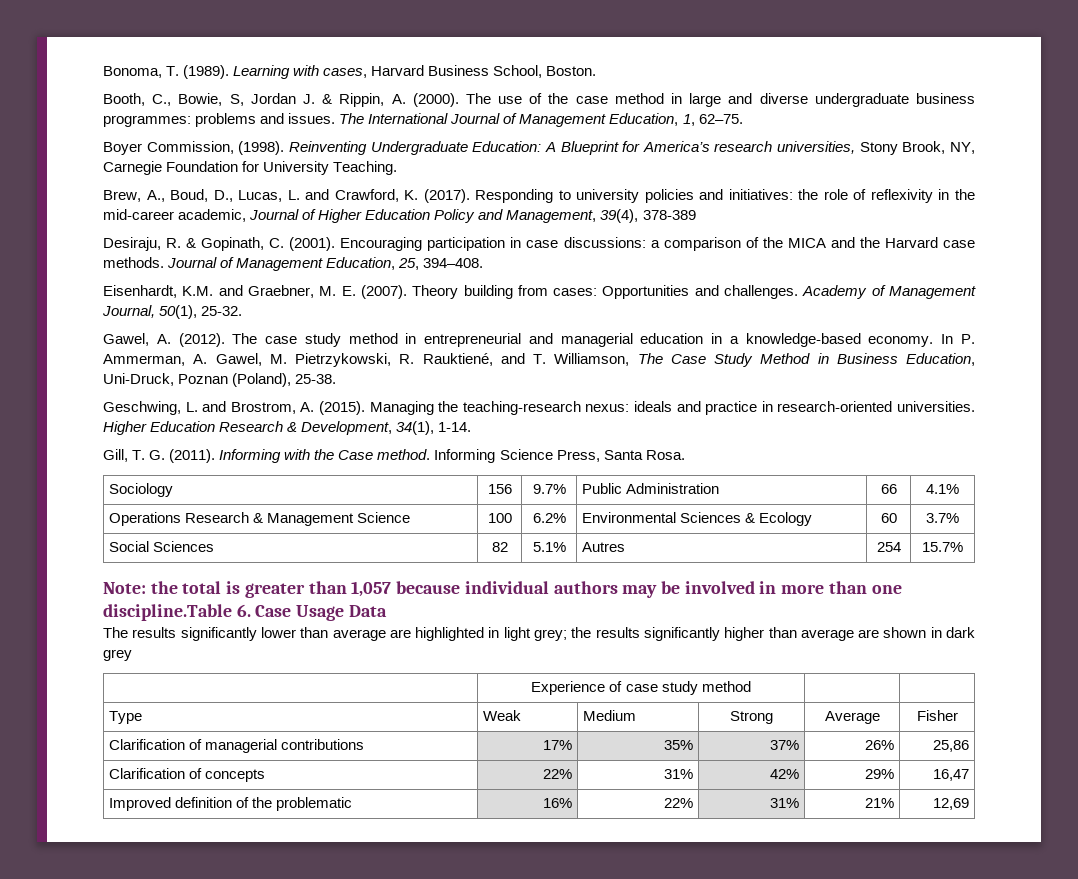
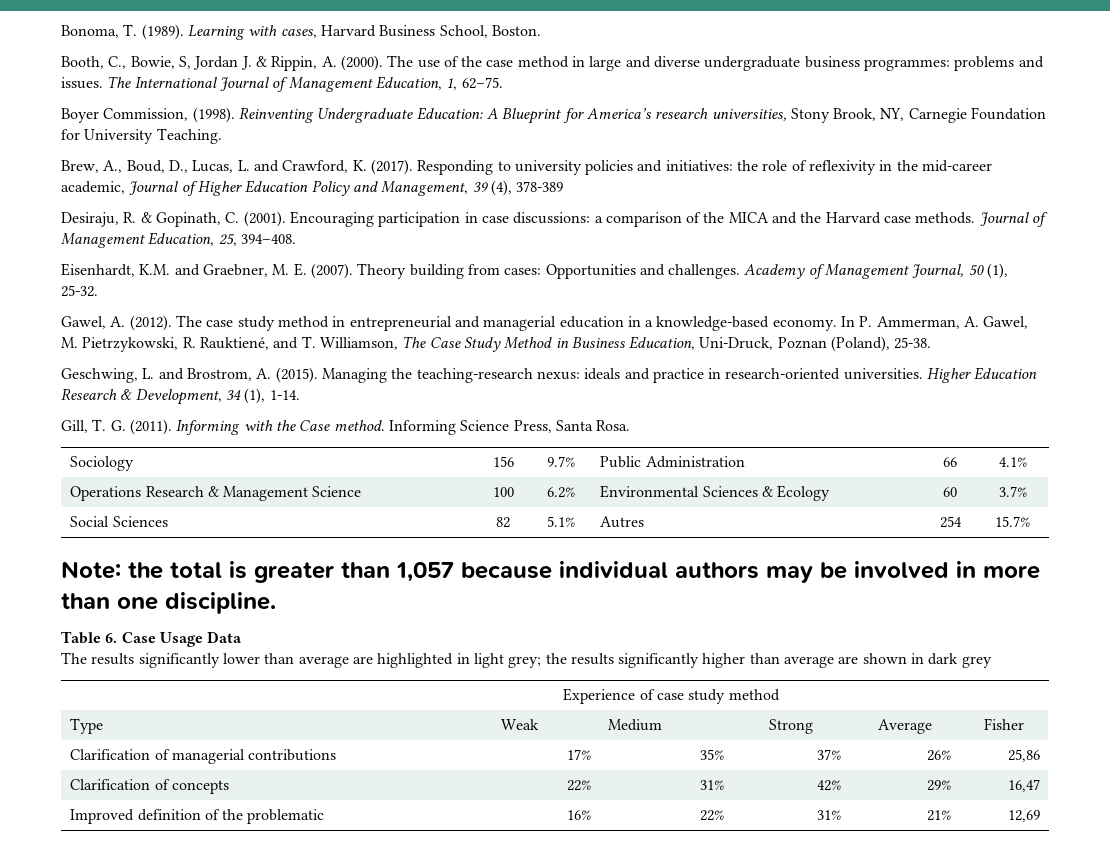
- Responding to university policies and initiatives: the role of reflexivity in the mid-career academic, Journal of Higher Education Policy and Management, 39(4), 378-389
+ Responding to university policies and initiatives: the role of reflexivity in the mid-career academic, Journal of Higher Education Policy and Management, 39 (4), 378-389
- Academy of Management Journal, 50(1), 25-32.
+ Academy of Management Journal, 50 (1), 25-32.
- Higher Education Research & Development, 34(1), 1-14.
+ Higher Education Research & Development, 34 (1), 1-14.
- Note: the total is greater than 1,057 because individual authors may be involved in more than one discipline.Table 6. Case Usage Data
+ Note: the total is greater than 1,057 because individual authors may be involved in more than one discipline.
+ Table 6. Case Usage Data

